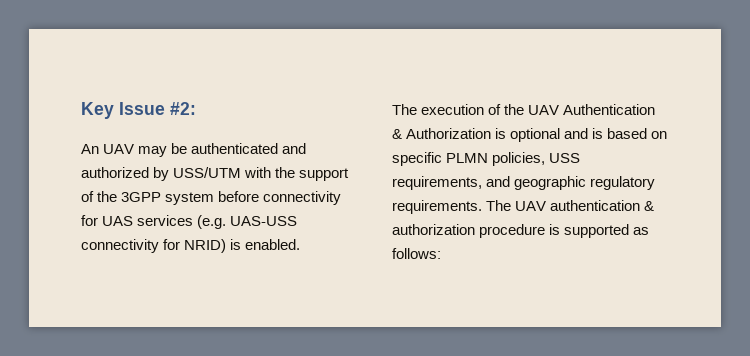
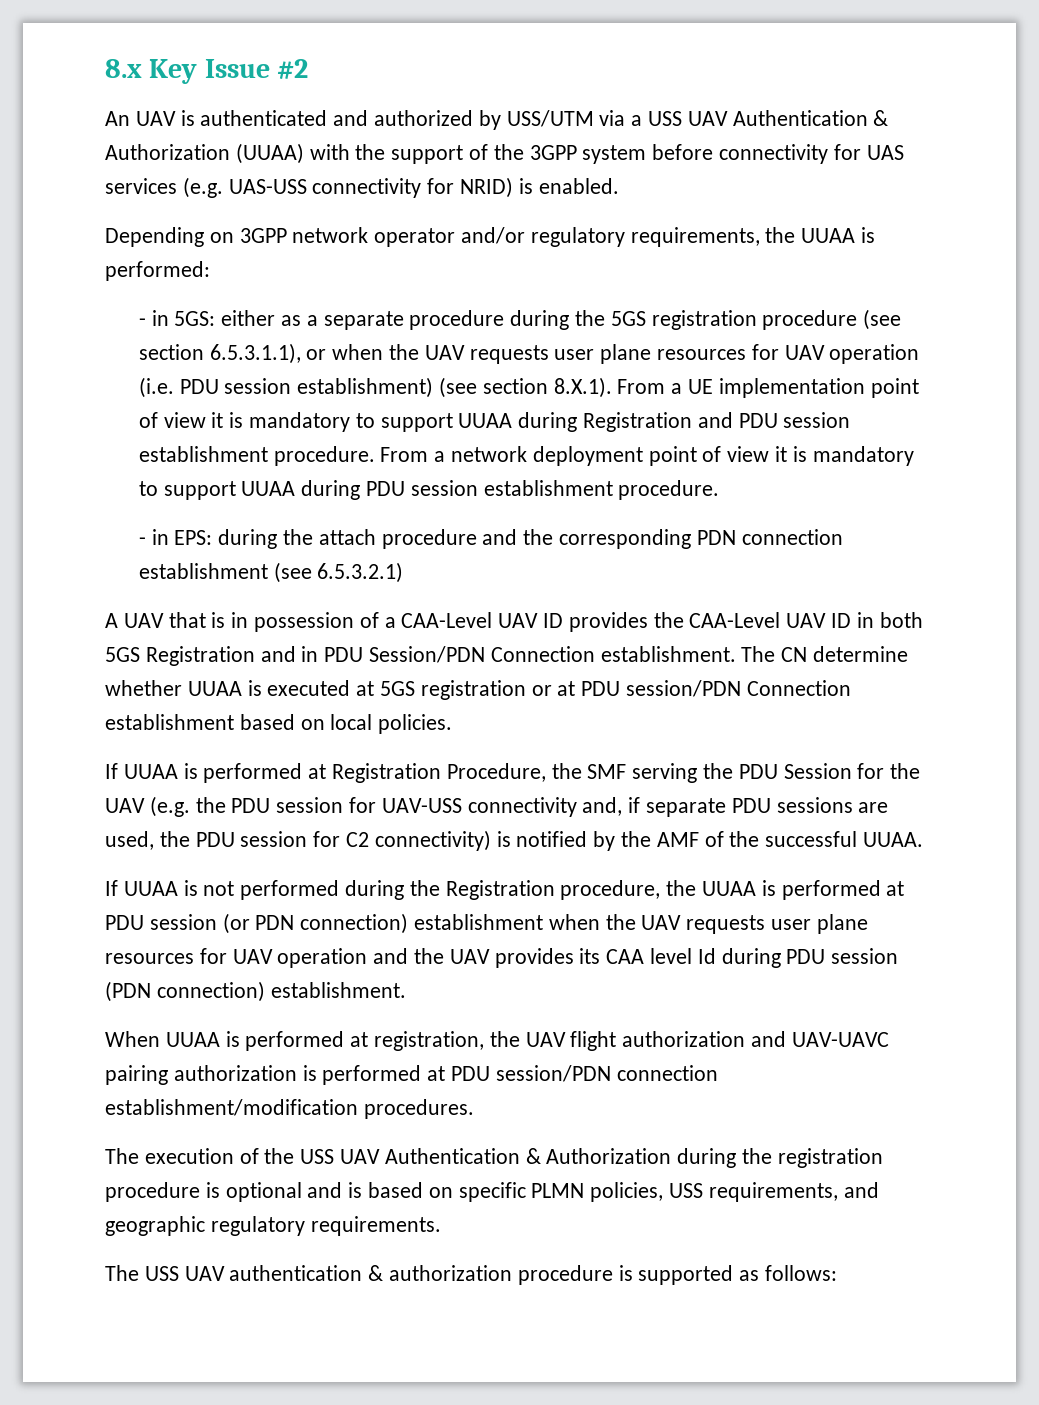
- Key Issue #2:
+ 8.x Key Issue #2
- An UAV may be authenticated and authorized by USS/UTM with the support of the 3GPP system before connectivity for UAS services (e.g. UAS-USS connectivity for NRID) is enabled.
+ An UAV is authenticated and authorized by USS/UTM via a USS UAV Authentication & Authorization (UUAA) with the support of the 3GPP system before connectivity for UAS services (e.g. UAS-USS connectivity for NRID) is enabled.
+ Depending on 3GPP network operator and/or regulatory requirements, the UUAA is performed:
+ - in 5GS: either as a separate procedure during the 5GS registration procedure (see section 6.5.3.1.1), or when the UAV requests user plane resources for UAV operation (i.e. PDU session establishment) (see section 8.X.1). From a UE implementation point of view it is mandatory to support UUAA during Registration and PDU session establishment procedure. From a network deployment point of view it is mandatory to support UUAA during PDU session establishment procedure.
+ - in EPS: during the attach procedure and the corresponding PDN connection establishment (see 6.5.3.2.1)
+ A UAV that is in possession of a CAA-Level UAV ID provides the CAA-Level UAV ID in both 5GS Registration and in PDU Session/PDN Connection establishment. The CN determine whether UUAA is executed at 5GS registration or at PDU session/PDN Connection establishment based on local policies.
+ If UUAA is performed at Registration Procedure, the SMF serving the PDU Session for the UAV (e.g. the PDU session for UAV-USS connectivity and, if separate PDU sessions are used, the PDU session for C2 connectivity) is notified by the AMF of the successful UUAA.
+ If UUAA is not performed during the Registration procedure, the UUAA is performed at PDU session (or PDN connection) establishment when the UAV requests user plane resources for UAV operation and the UAV provides its CAA level Id during PDU session (PDN connection) establishment.
+ When UUAA is performed at registration, the UAV flight authorization and UAV-UAVC pairing authorization is performed at PDU session/PDN connection establishment/modification procedures.
- The execution of the UAV Authentication & Authorization is optional and is based on specific PLMN policies, USS requirements, and geographic regulatory requirements. The UAV authentication & authorization procedure is supported as follows:
+ The execution of the USS UAV Authentication & Authorization during the registration procedure is optional and is based on specific PLMN policies, USS requirements, and geographic regulatory requirements.
+ The USS UAV authentication & authorization procedure is supported as follows:

